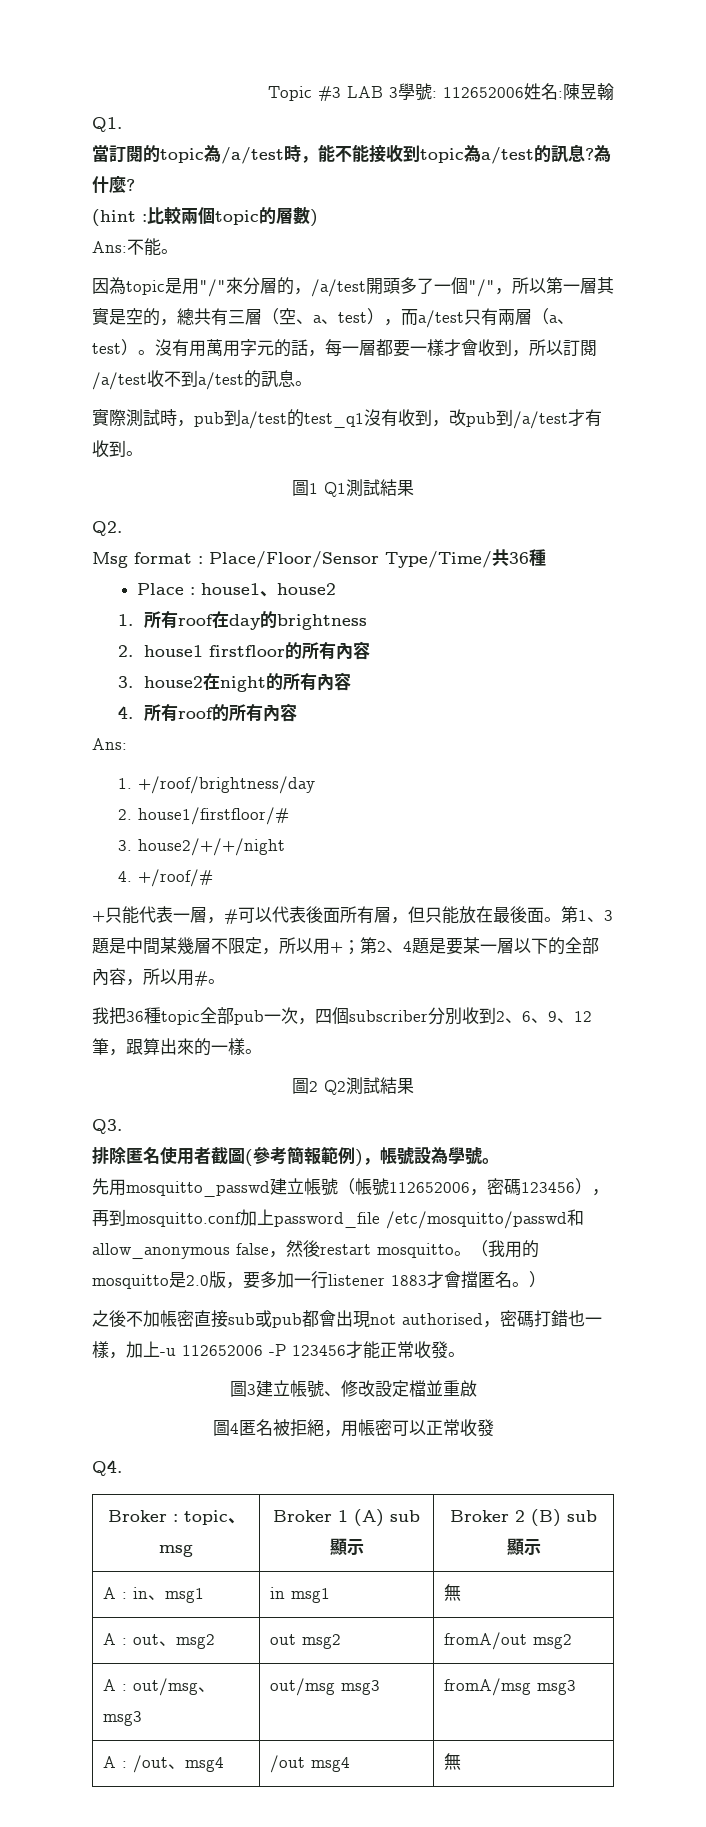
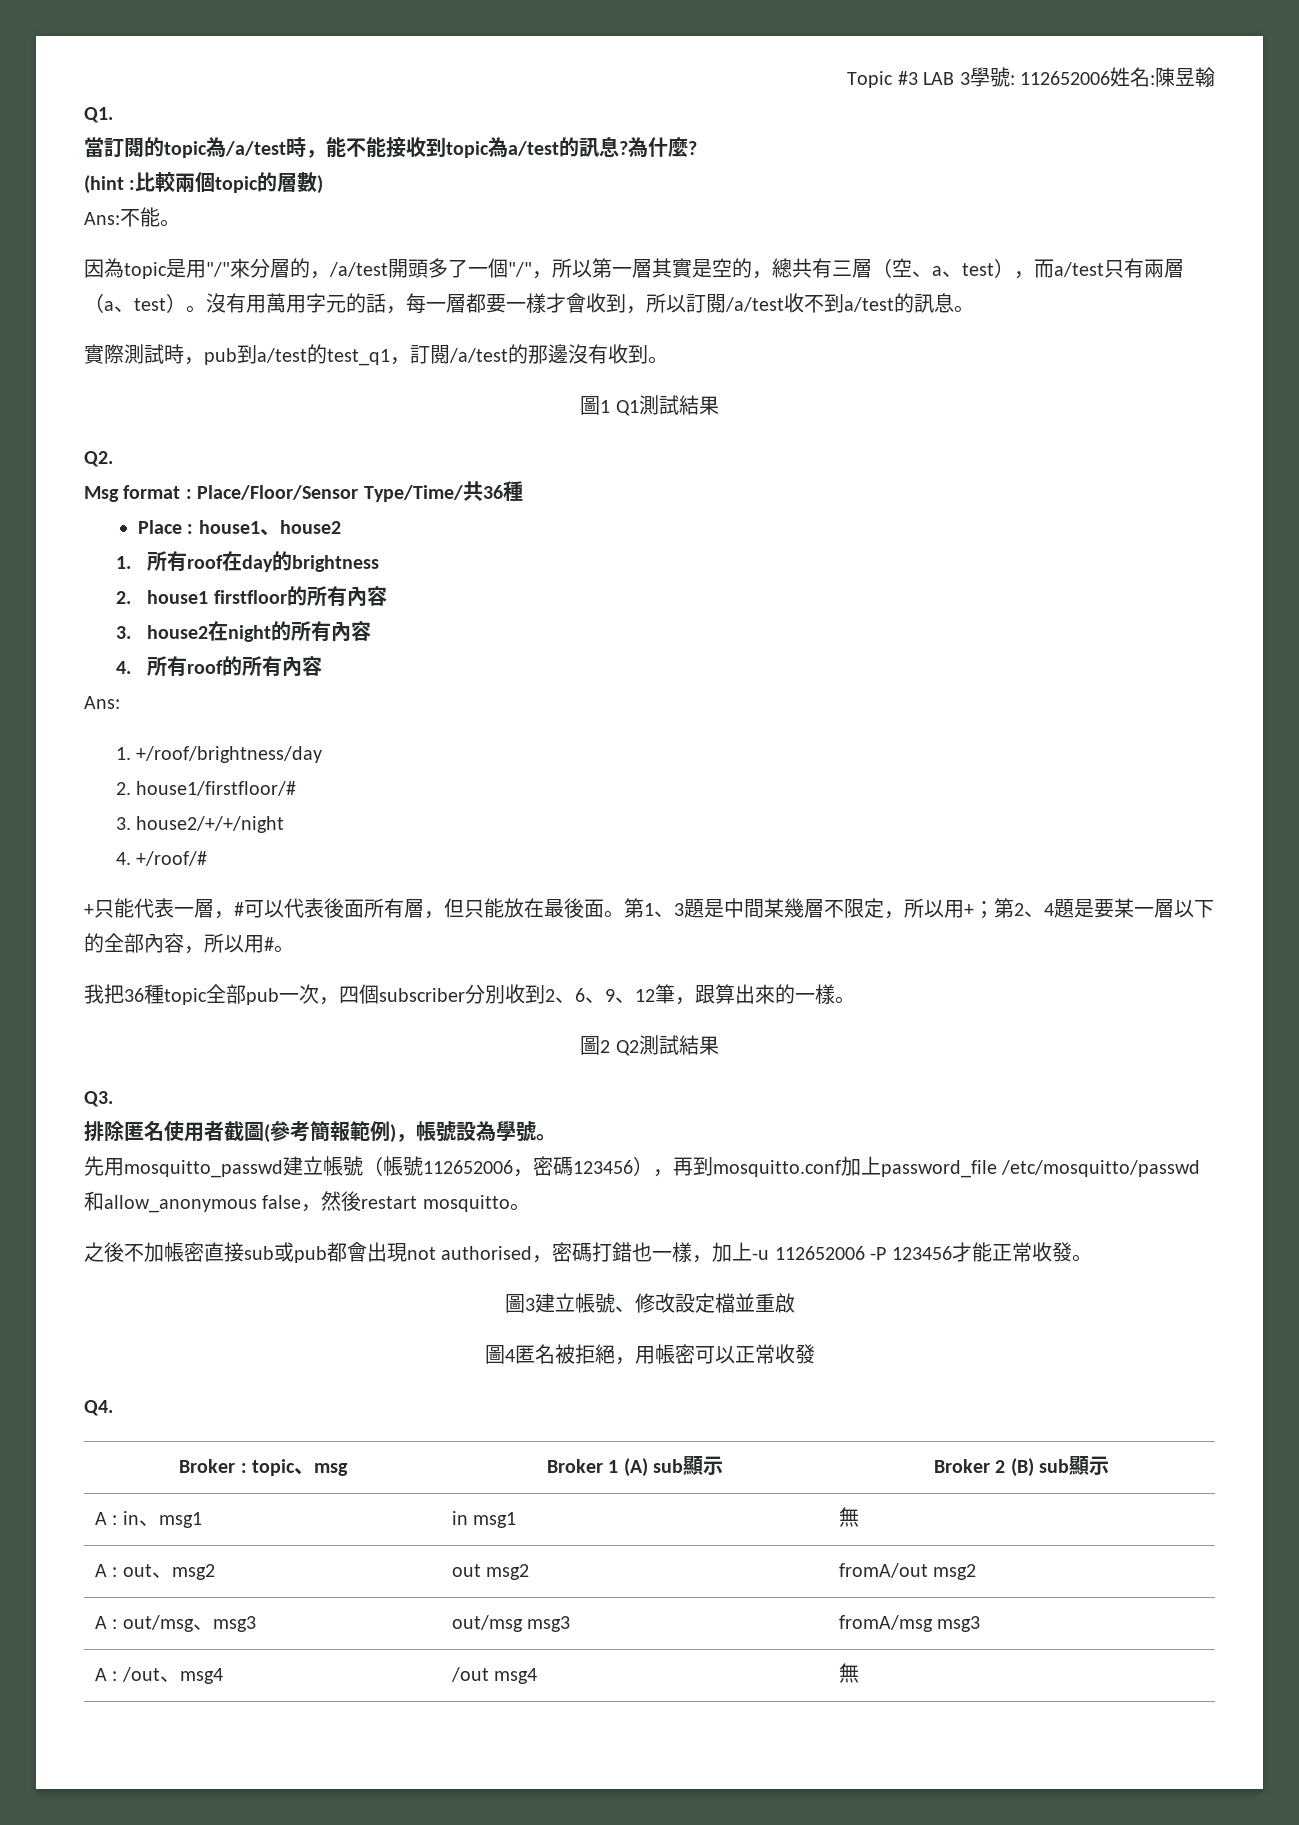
- 實際測試時，pub到a/test的test_q1沒有收到，改pub到/a/test才有收到。
+ 實際測試時，pub到a/test的test_q1，訂閱/a/test的那邊沒有收到。
- （我用的mosquitto是2.0版，要多加一行listener 1883才會擋匿名。）

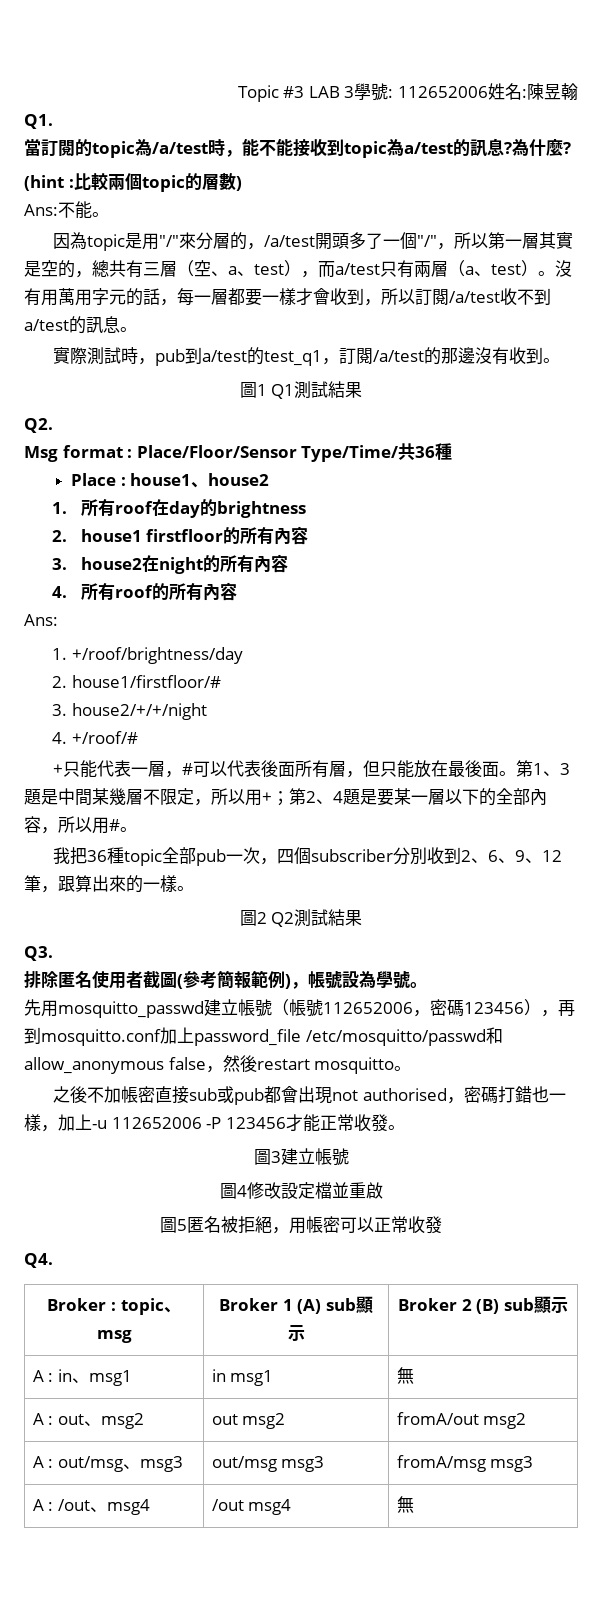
- 圖3建立帳號、修改設定檔並重啟
+ 圖3建立帳號
+ 圖4修改設定檔並重啟
- 圖4匿名被拒絕，用帳密可以正常收發
+ 圖5匿名被拒絕，用帳密可以正常收發

